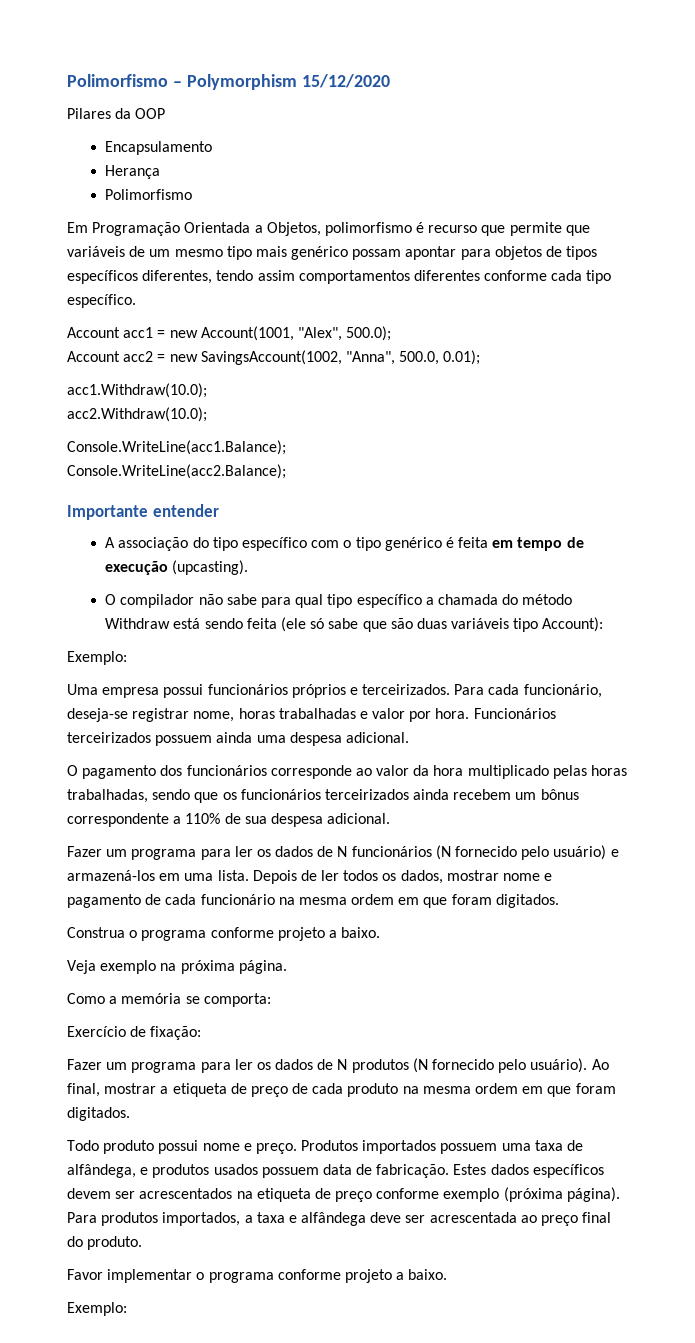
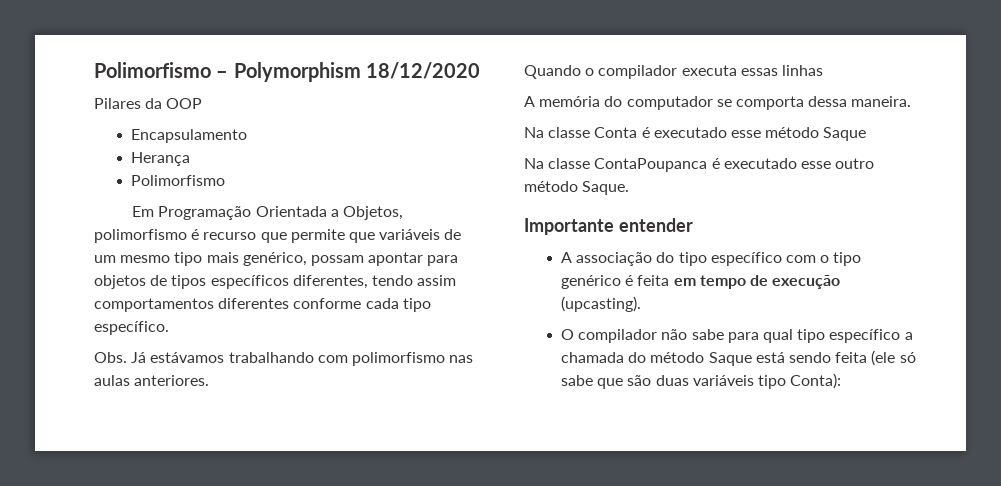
- Polimorfismo – Polymorphism 15/12/2020
+ Polimorfismo – Polymorphism 18/12/2020
- Em Programação Orientada a Objetos, polimorfismo é recurso que permite que variáveis de um mesmo tipo mais genérico possam apontar para objetos de tipos específicos diferentes, tendo assim comportamentos diferentes conforme cada tipo específico.
+ Em Programação Orientada a Objetos, polimorfismo é recurso que permite que variáveis de um mesmo tipo mais genérico, possam apontar para objetos de tipos específicos diferentes, tendo assim comportamentos diferentes conforme cada tipo específico.
- Account acc1 = new Account(1001, "Alex", 500.0);
- Account acc2 = new SavingsAccount(1002, "Anna", 500.0, 0.01);
- acc1.Withdraw(10.0);
- acc2.Withdraw(10.0);
- Console.WriteLine(acc1.Balance);
- Console.WriteLine(acc2.Balance);
+ Obs. Já estávamos trabalhando com polimorfismo nas aulas anteriores.
+ Quando o compilador executa essas linhas
+ A memória do computador se comporta dessa maneira.
+ Na classe Conta é executado esse método Saque
+ Na classe ContaPoupanca é executado esse outro método Saque.
- O compilador não sabe para qual tipo específico a chamada do método Withdraw está sendo feita (ele só sabe que são duas variáveis tipo Account):
- Exemplo:
- Uma empresa possui funcionários próprios e terceirizados. Para cada funcionário, deseja-se registrar nome, horas trabalhadas e valor por hora. Funcionários terceirizados possuem ainda uma despesa adicional.
- O pagamento dos funcionários corresponde ao valor da hora multiplicado pelas horas trabalhadas, sendo que os funcionários terceirizados ainda recebem um bônus correspondente a 110% de sua despesa adicional.
- Fazer um programa para ler os dados de N funcionários (N fornecido pelo usuário) e armazená-los em uma lista. Depois de ler todos os dados, mostrar nome e pagamento de cada funcionário na mesma ordem em que foram digitados.
- Construa o programa conforme projeto a baixo.
- Veja exemplo na próxima página.
- Como a memória se comporta:
- Exercício de fixação:
- Fazer um programa para ler os dados de N produtos (N fornecido pelo usuário). Ao final, mostrar a etiqueta de preço de cada produto na mesma ordem em que foram digitados.
- Todo produto possui nome e preço. Produtos importados possuem uma taxa de alfândega, e produtos usados possuem data de fabricação. Estes dados específicos devem ser acrescentados na etiqueta de preço conforme exemplo (próxima página). Para produtos importados, a taxa e alfândega deve ser acrescentada ao preço final do produto.
- Favor implementar o programa conforme projeto a baixo.
- Exemplo:
+ O compilador não sabe para qual tipo específico a chamada do método Saque está sendo feita (ele só sabe que são duas variáveis tipo Conta):

